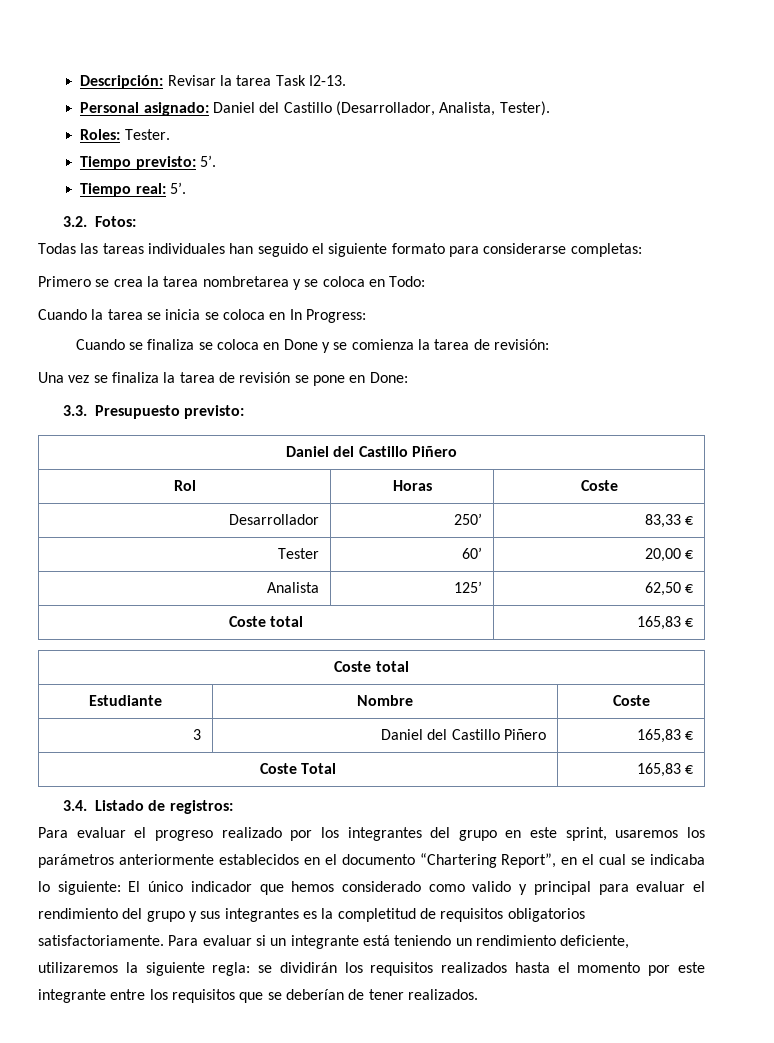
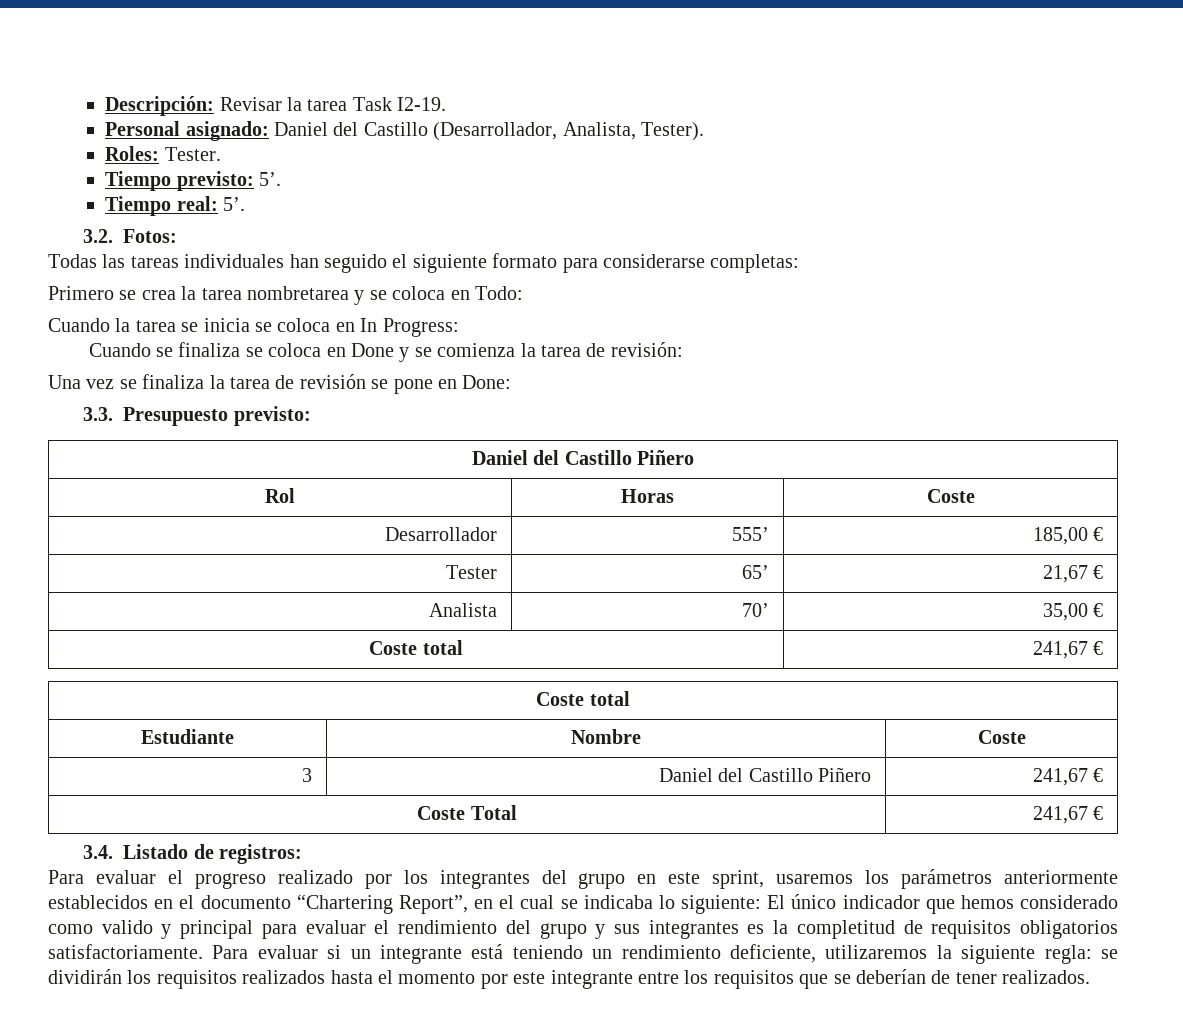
- Descripción: Revisar la tarea Task I2-13.
+ Descripción: Revisar la tarea Task I2-19.
- Desarrollador | 250’ | 83,33 €
+ Desarrollador | 555’ | 185,00 €
- Tester | 60’ | 20,00 €
+ Tester | 65’ | 21,67 €
- Analista | 125’ | 62,50 €
+ Analista | 70’ | 35,00 €
- Coste total | 165,83 €
+ Coste total | 241,67 €
- 3 | Daniel del Castillo Piñero | 165,83 €
+ 3 | Daniel del Castillo Piñero | 241,67 €
- Coste Total | 165,83 €
+ Coste Total | 241,67 €

